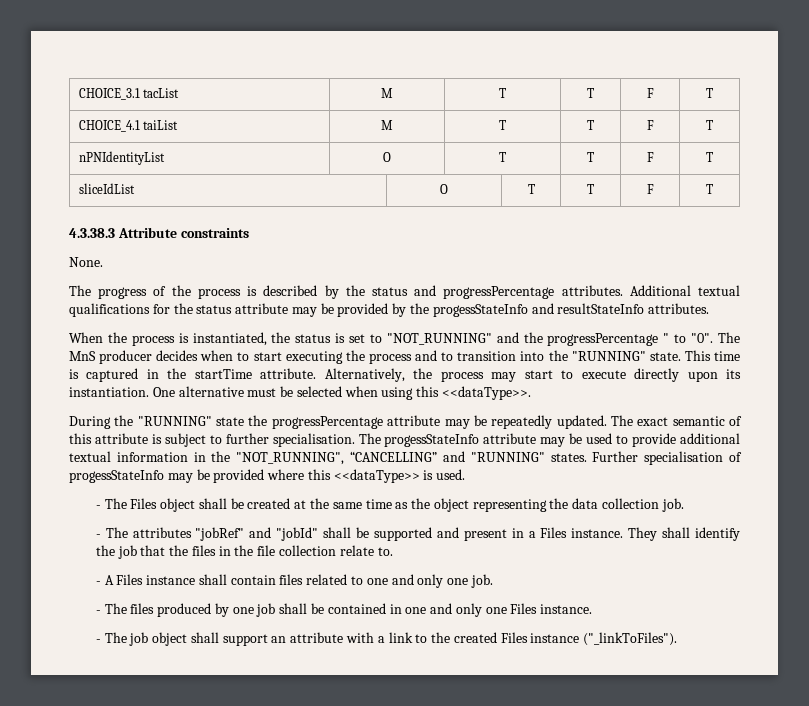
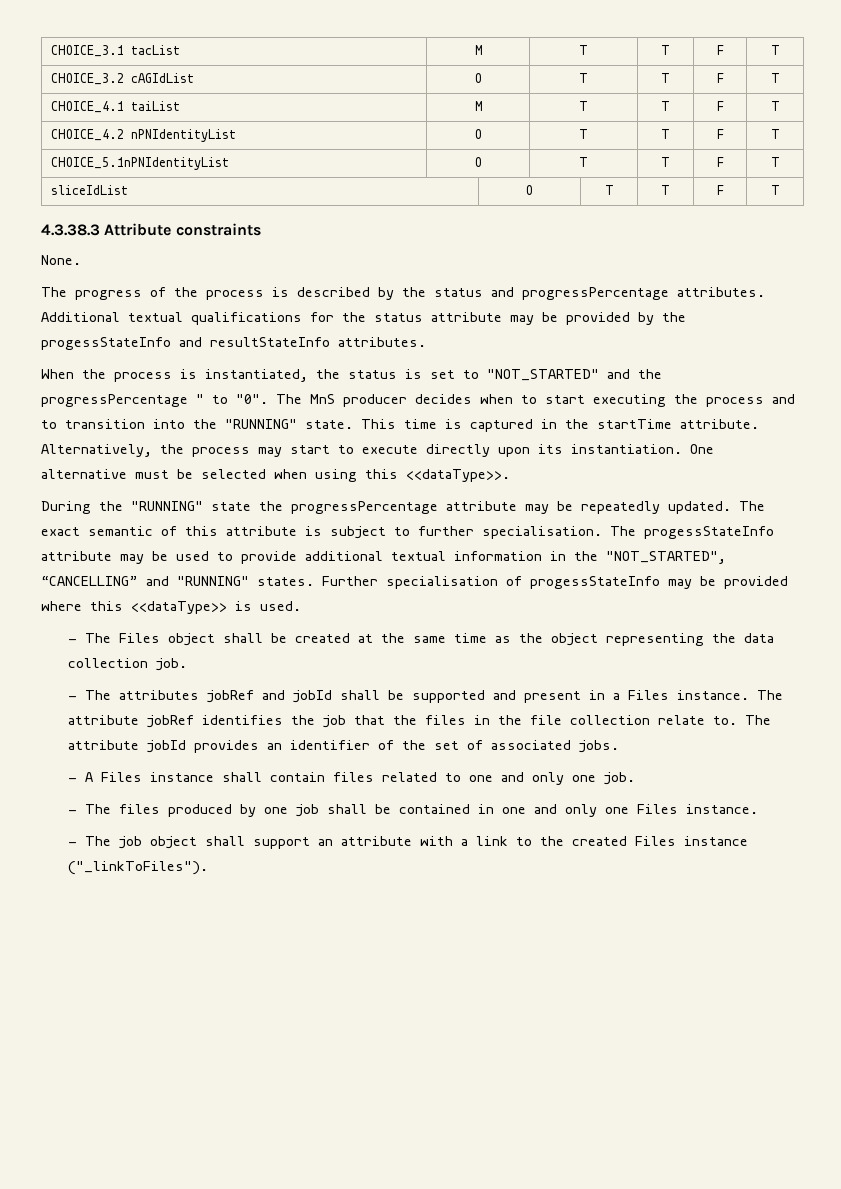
+ CHOICE_3.2 cAGIdList | O | T | T | F | T
- nPNIdentityList | O | T | T | F | T
+ CHOICE_4.2 nPNIdentityList | O | T | T | F | T
+ CHOICE_5.1nPNIdentityList | O | T | T | F | T
- When the process is instantiated, the status is set to "NOT_RUNNING" and the progressPercentage " to "0".
+ When the process is instantiated, the status is set to "NOT_STARTED" and the progressPercentage " to "0".
- The progessStateInfo attribute may be used to provide additional textual information in the "NOT_RUNNING", “CANCELLING” and "RUNNING" states.
+ The progessStateInfo attribute may be used to provide additional textual information in the "NOT_STARTED", “CANCELLING” and "RUNNING" states.
- - The attributes "jobRef" and "jobId" shall be supported and present in a Files instance.
+ - The attributes jobRef and jobId shall be supported and present in a Files instance.
- They shall identify the job that the files in the file collection relate to.
+ The attribute jobRef identifies the job that the files in the file collection relate to. The attribute jobId provides an identifier of the set of associated jobs.

